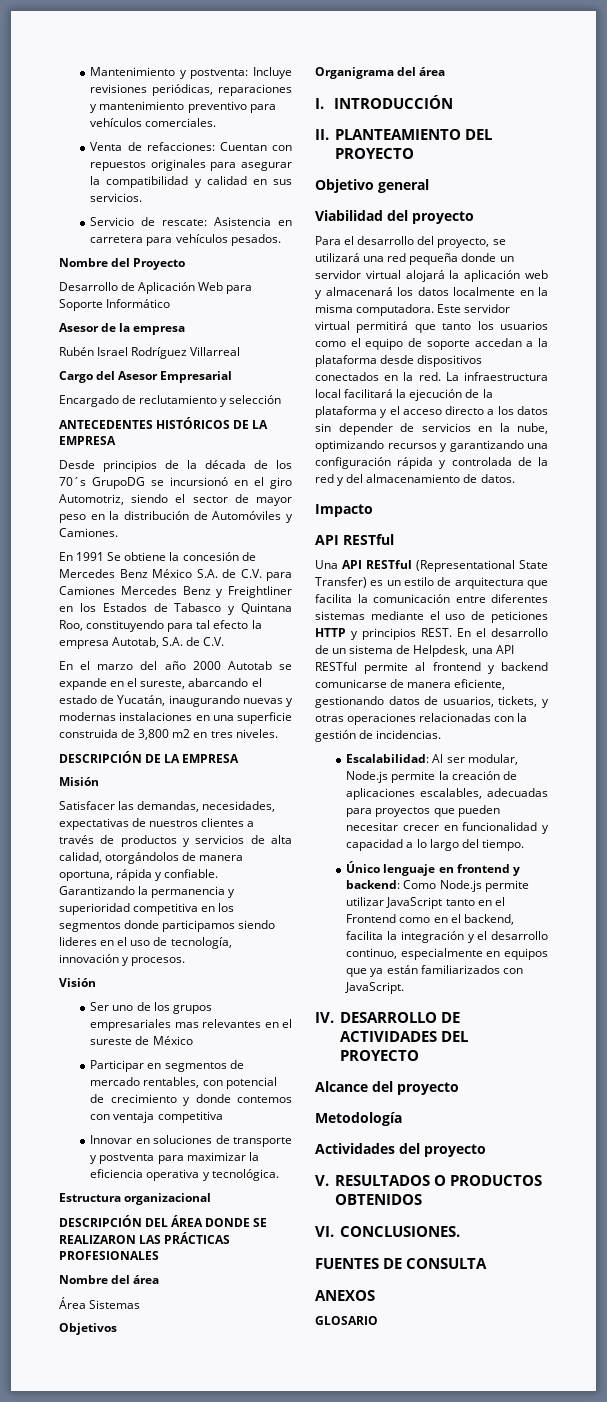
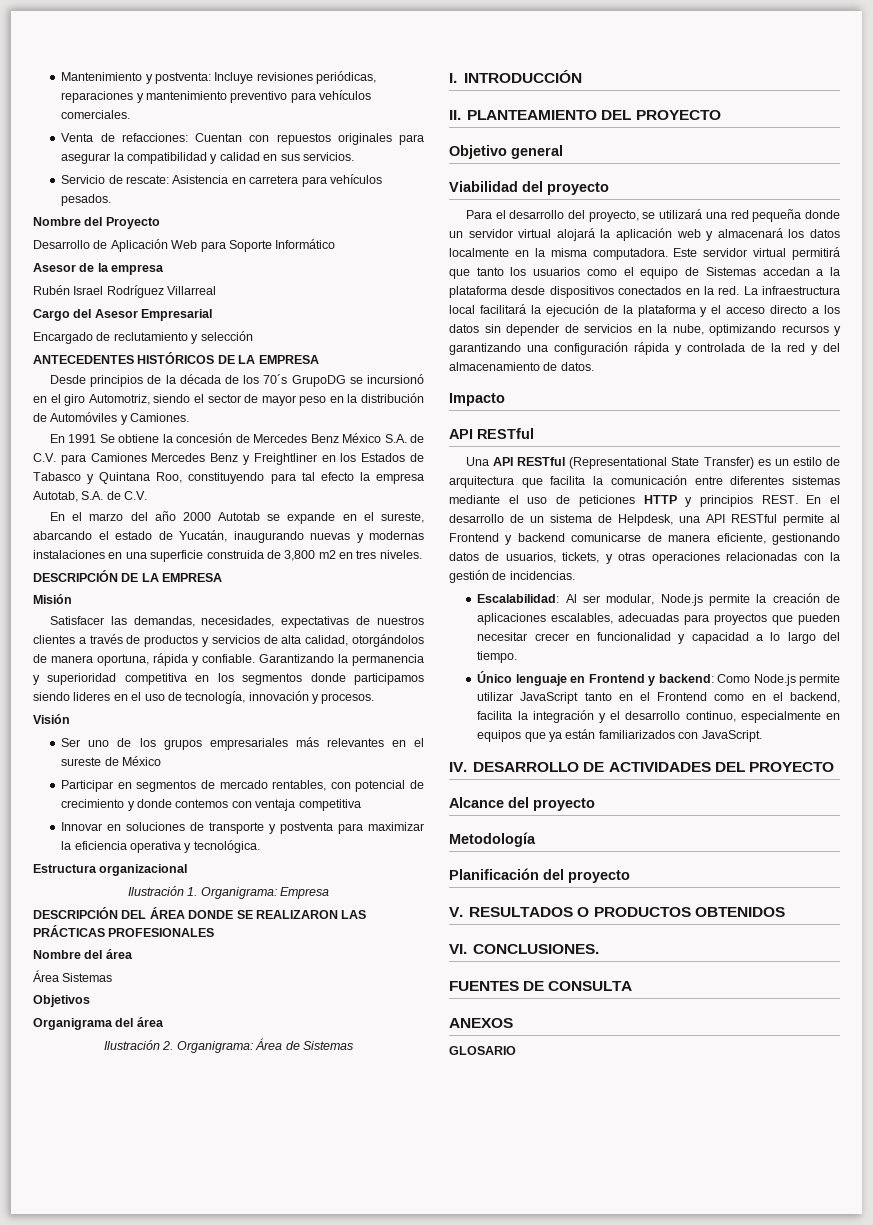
- Ser uno de los grupos empresariales mas relevantes en el sureste de México
+ Ser uno de los grupos empresariales más relevantes en el sureste de México
+ Ilustración 1. Organigrama: Empresa
+ Ilustración 2. Organigrama: Área de Sistemas
- Este servidor virtual permitirá que tanto los usuarios como el equipo de soporte accedan a la plataforma desde dispositivos conectados en la red.
+ Este servidor virtual permitirá que tanto los usuarios como el equipo de Sistemas accedan a la plataforma desde dispositivos conectados en la red.
- En el desarrollo de un sistema de Helpdesk, una API RESTful permite al frontend y backend comunicarse de manera eficiente, gestionando datos de usuarios, tickets, y otras operaciones relacionadas con la gestión de incidencias.
+ En el desarrollo de un sistema de Helpdesk, una API RESTful permite al Frontend y backend comunicarse de manera eficiente, gestionando datos de usuarios, tickets, y otras operaciones relacionadas con la gestión de incidencias.
- Único lenguaje en frontend y backend: Como Node.js permite utilizar JavaScript tanto en el Frontend como en el backend, facilita la integración y el desarrollo continuo, especialmente en equipos que ya están familiarizados con JavaScript.
+ Único lenguaje en Frontend y backend: Como Node.js permite utilizar JavaScript tanto en el Frontend como en el backend, facilita la integración y el desarrollo continuo, especialmente en equipos que ya están familiarizados con JavaScript.
- Actividades del proyecto
+ Planificación del proyecto

